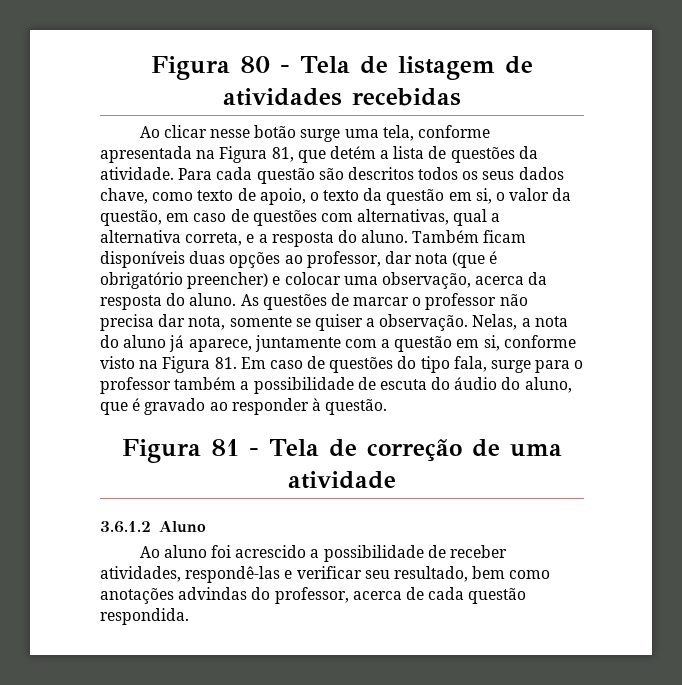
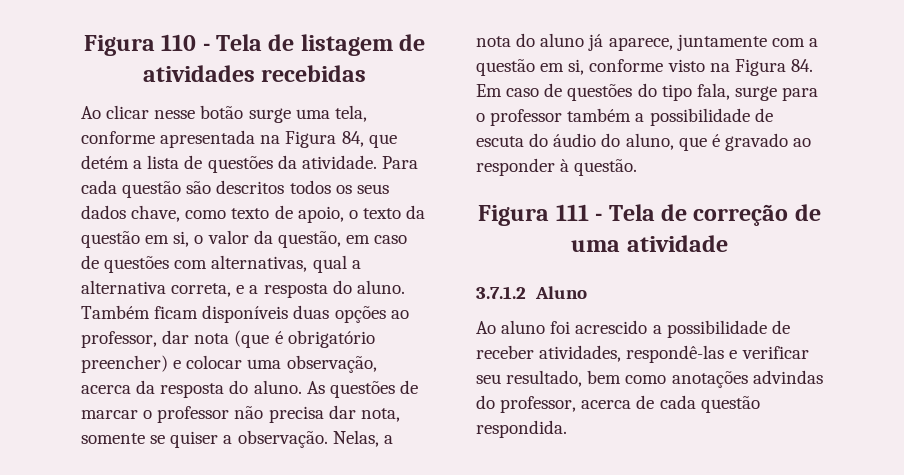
- Figura 80 - Tela de listagem de atividades recebidas
+ Figura 110 - Tela de listagem de atividades recebidas
- Ao clicar nesse botão surge uma tela, conforme apresentada na Figura 81, que detém a lista de questões da atividade.
+ Ao clicar nesse botão surge uma tela, conforme apresentada na Figura 84, que detém a lista de questões da atividade.
- Nelas, a nota do aluno já aparece, juntamente com a questão em si, conforme visto na Figura 81. Em caso de questões do tipo fala, surge para o professor também a possibilidade de escuta do áudio do aluno, que é gravado ao responder à questão.
+ Nelas, a nota do aluno já aparece, juntamente com a questão em si, conforme visto na Figura 84. Em caso de questões do tipo fala, surge para o professor também a possibilidade de escuta do áudio do aluno, que é gravado ao responder à questão.
- Figura 81 - Tela de correção de uma atividade
+ Figura 111 - Tela de correção de uma atividade
- 3.6.1.2 Aluno
+ 3.7.1.2 Aluno

